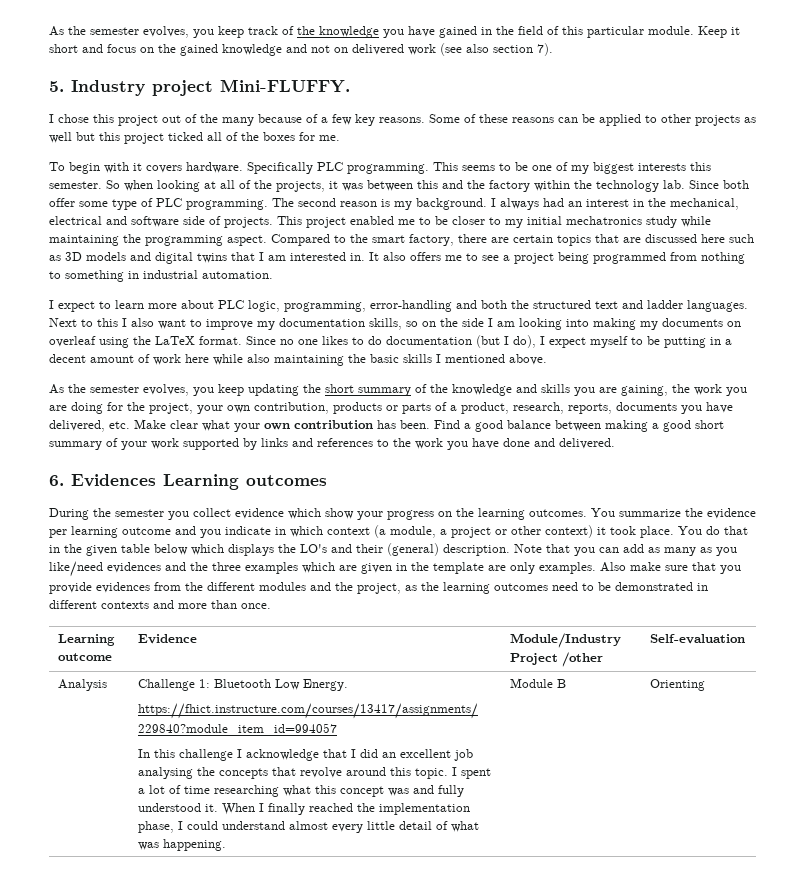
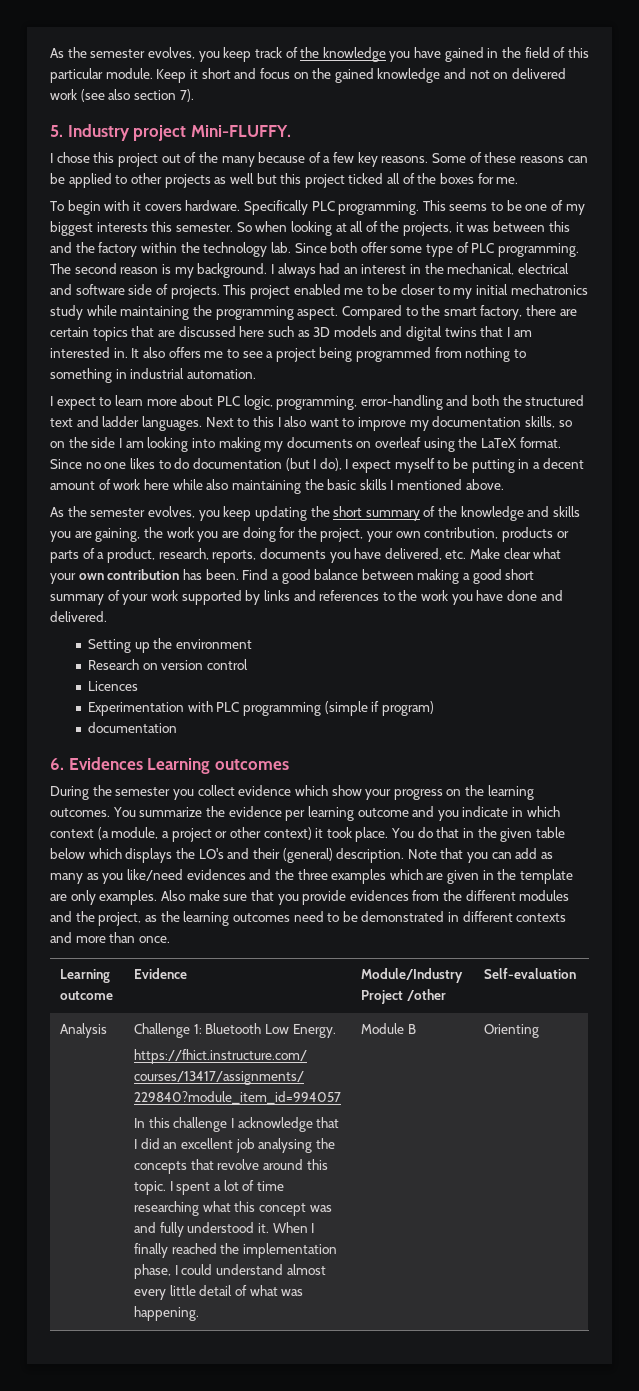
+ Setting up the environment
+ Research on version control
+ Licences
+ Experimentation with PLC programming (simple if program)
+ documentation

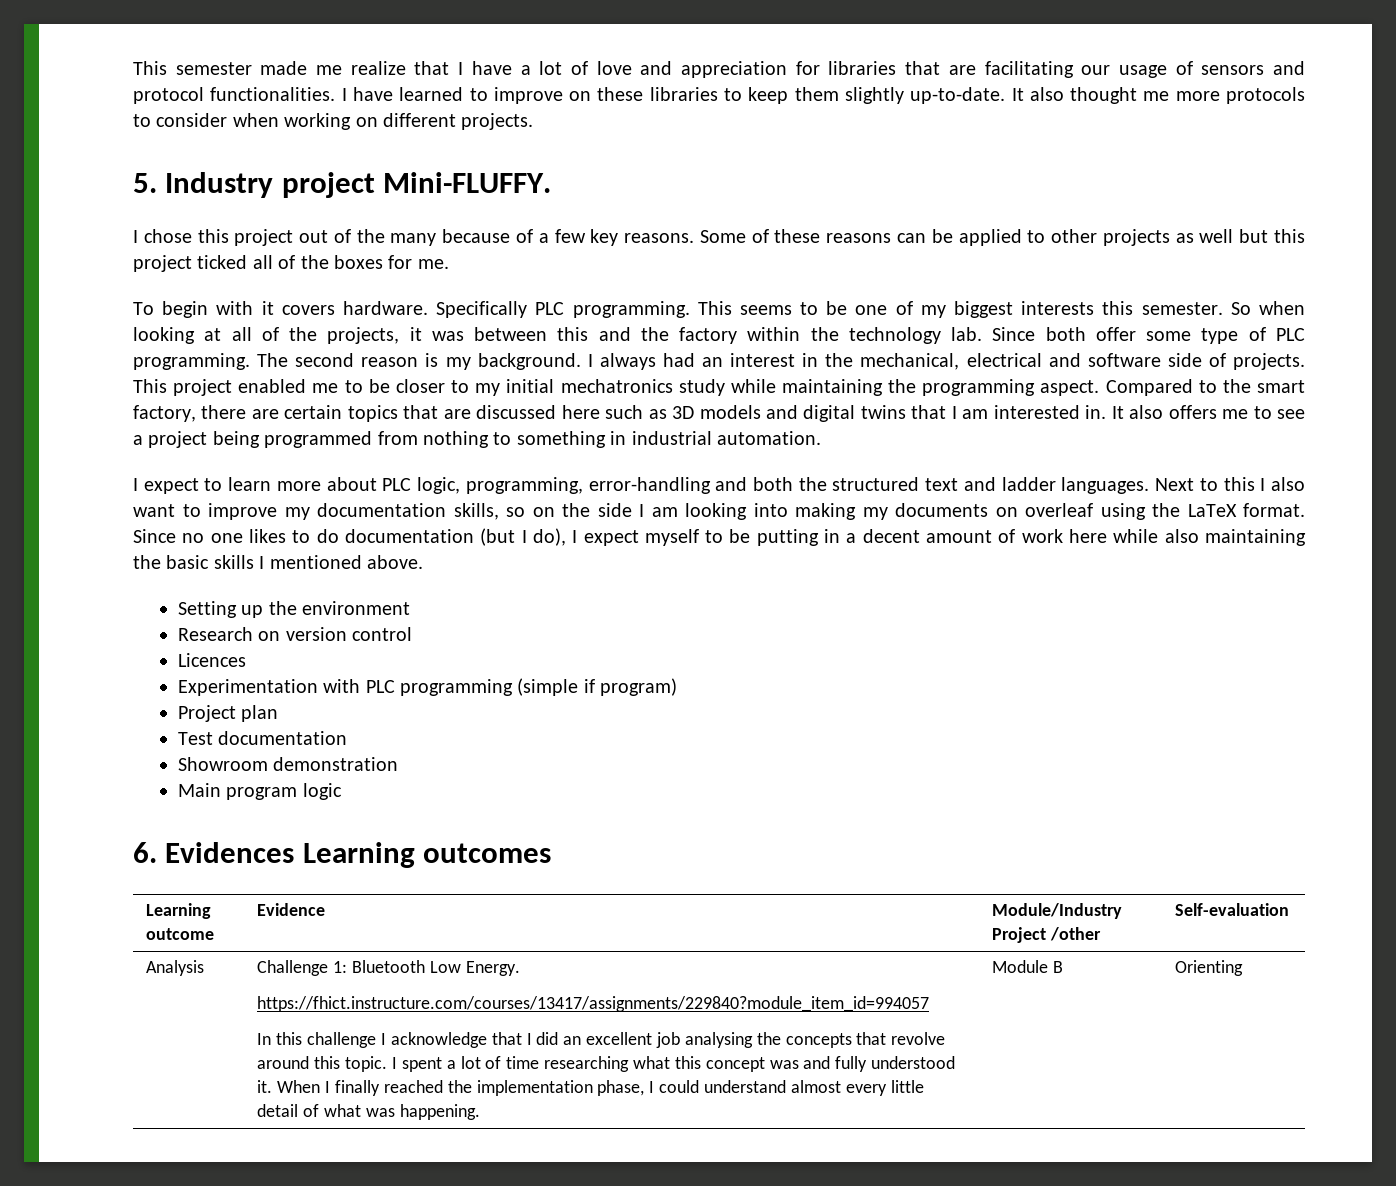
- As the semester evolves, you keep track of the knowledge you have gained in the field of this particular module. Keep it short and focus on the gained knowledge and not on delivered work (see also section 7).
+ This semester made me realize that I have a lot of love and appreciation for libraries that are facilitating our usage of sensors and protocol functionalities. I have learned to improve on these libraries to keep them slightly up-to-date. It also thought me more protocols to consider when working on different projects.
- As the semester evolves, you keep updating the short summary of the knowledge and skills you are gaining, the work you are doing for the project, your own contribution, products or parts of a product, research, reports, documents you have delivered, etc. Make clear what your own contribution has been. Find a good balance between making a good short summary of your work supported by links and references to the work you have done and delivered.
  Experimentation with PLC programming (simple if program)
- documentation
+ Project plan
+ Test documentation
+ Showroom demonstration
+ Main program logic
  6. Evidences Learning outcomes
- During the semester you collect evidence which show your progress on the learning outcomes. You summarize the evidence per learning outcome and you indicate in which context (a module, a project or other context) it took place. You do that in the given table below which displays the LO's and their (general) description. Note that you can add as many as you like/need evidences and the three examples which are given in the template are only examples. Also make sure that you provide evidences from the different modules and the project, as the learning outcomes need to be demonstrated in different contexts and more than once.

